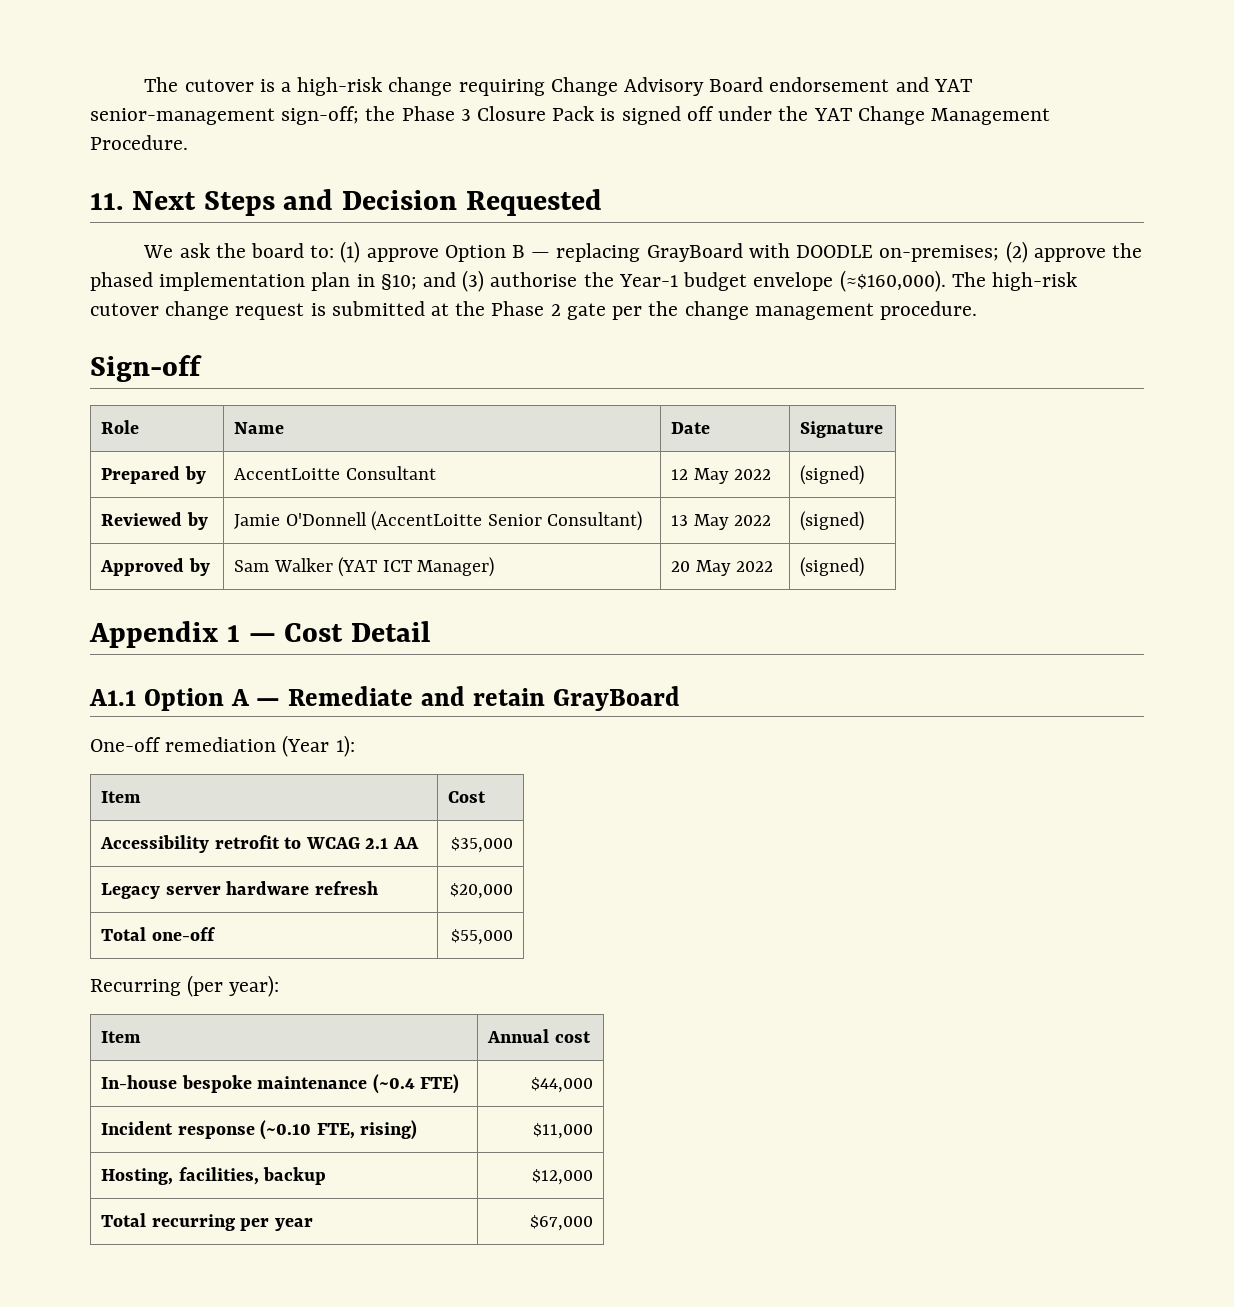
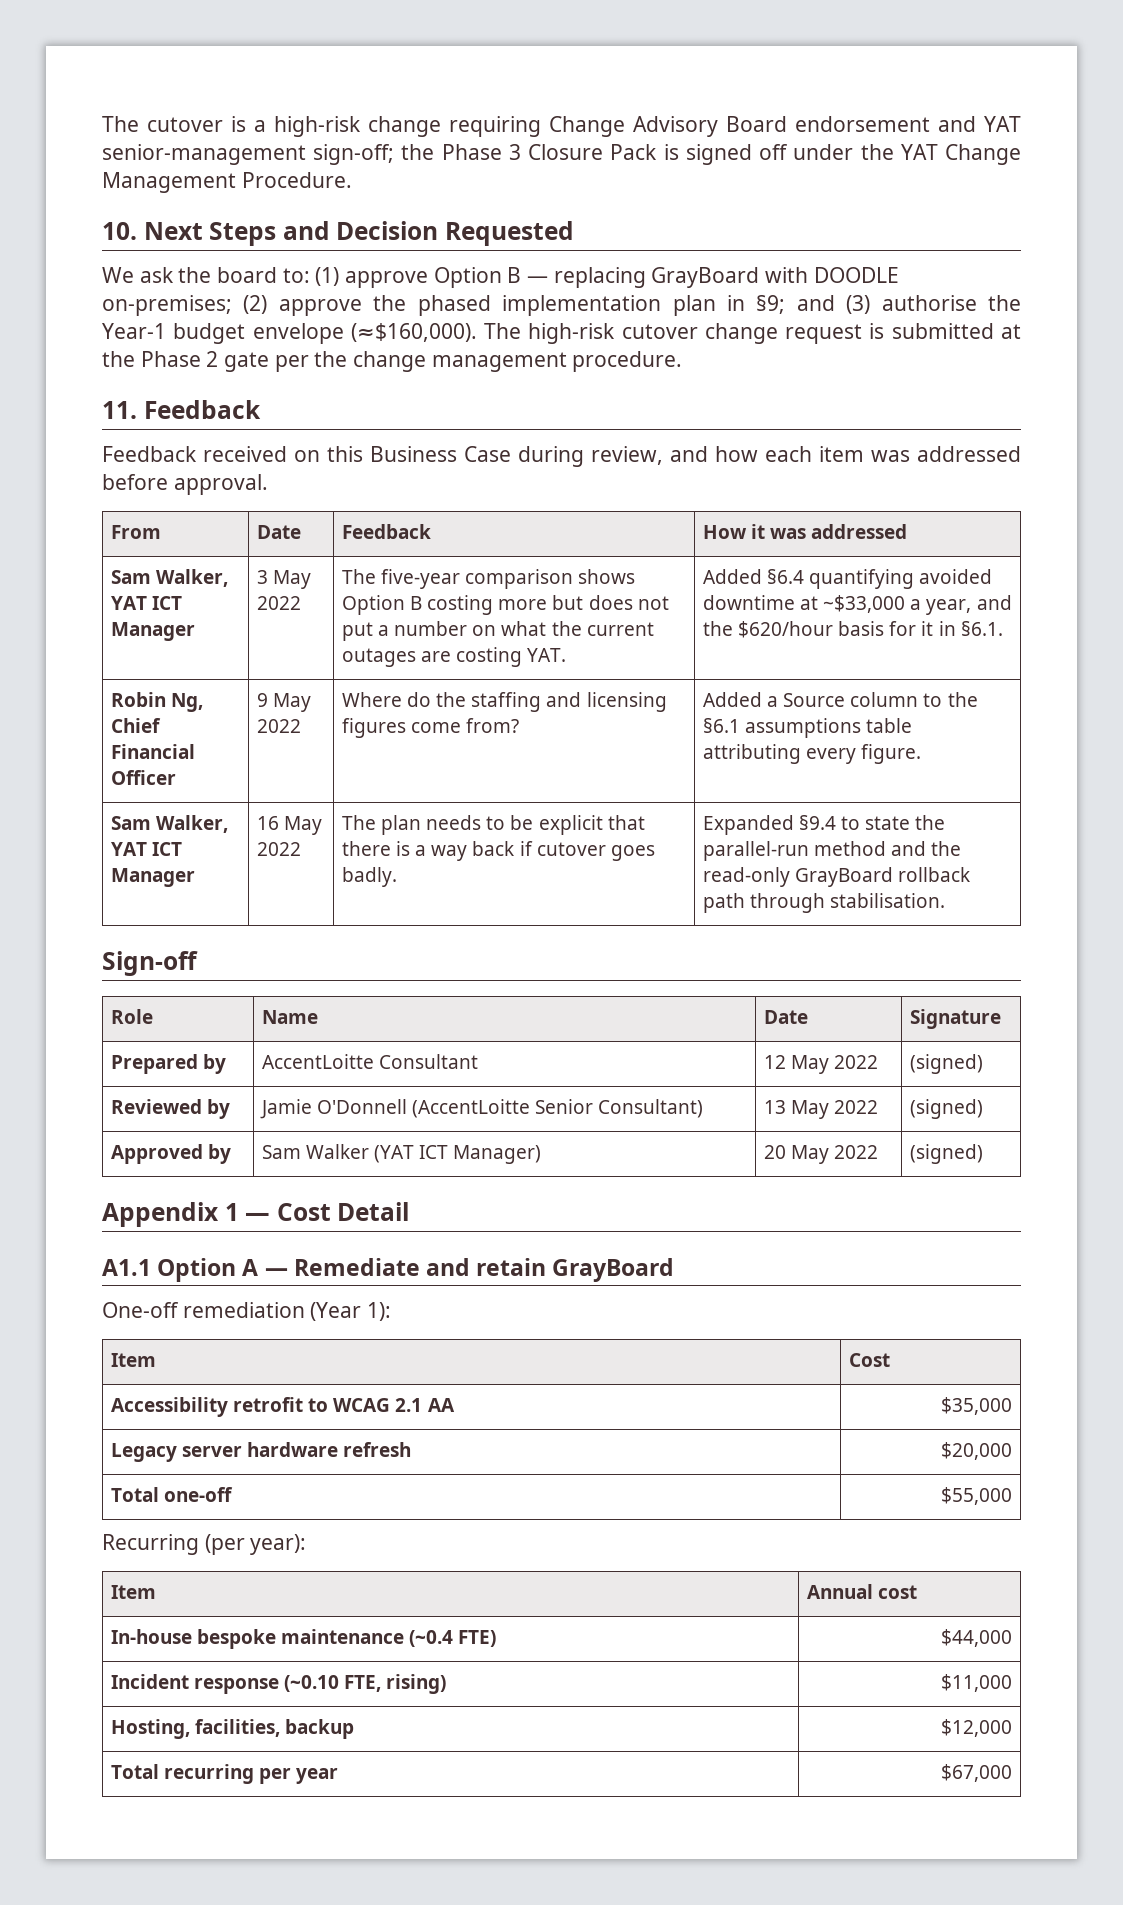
- 11. Next Steps and Decision Requested
+ 10. Next Steps and Decision Requested
- We ask the board to: (1) approve Option B — replacing GrayBoard with DOODLE on-premises; (2) approve the phased implementation plan in §10; and (3) authorise the Year-1 budget envelope (≈$160,000).
+ We ask the board to: (1) approve Option B — replacing GrayBoard with DOODLE on-premises; (2) approve the phased implementation plan in §9; and (3) authorise the Year-1 budget envelope (≈$160,000).
+ 11. Feedback
+ Feedback received on this Business Case during review, and how each item was addressed before approval.
+ From | Date | Feedback | How it was addressed
+ Sam Walker, YAT ICT Manager | 3 May 2022 | The five-year comparison shows Option B costing more but does not put a number on what the current outages are costing YAT. | Added §6.4 quantifying avoided downtime at ~$33,000 a year, and the $620/hour basis for it in §6.1.
+ Robin Ng, Chief Financial Officer | 9 May 2022 | Where do the staffing and licensing figures come from? | Added a Source column to the §6.1 assumptions table attributing every figure.
+ Sam Walker, YAT ICT Manager | 16 May 2022 | The plan needs to be explicit that there is a way back if cutover goes badly. | Expanded §9.4 to state the parallel-run method and the read-only GrayBoard rollback path through stabilisation.

